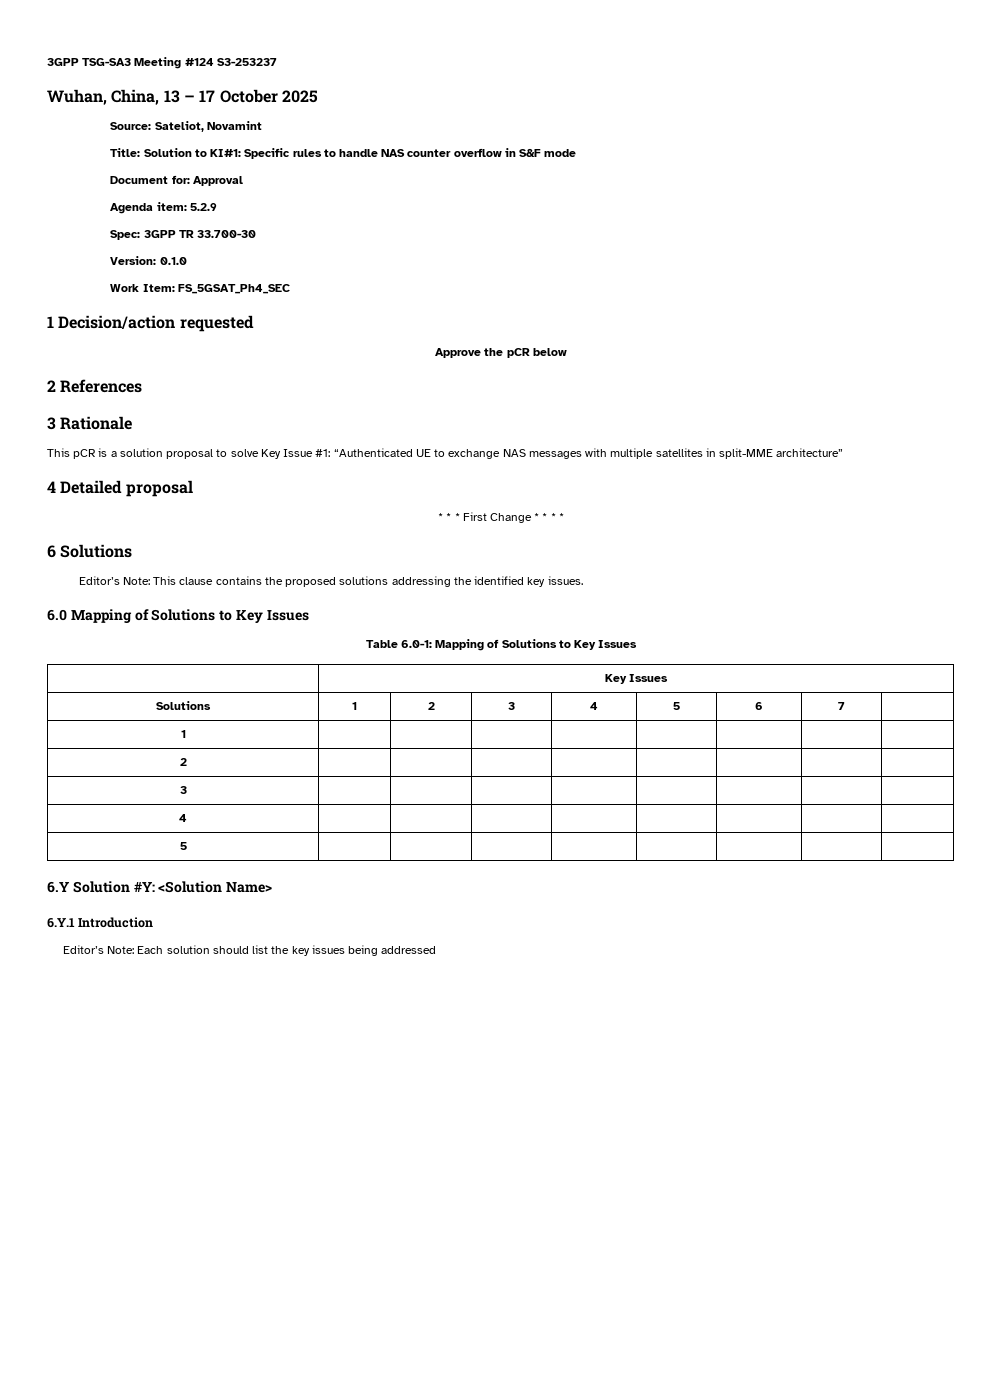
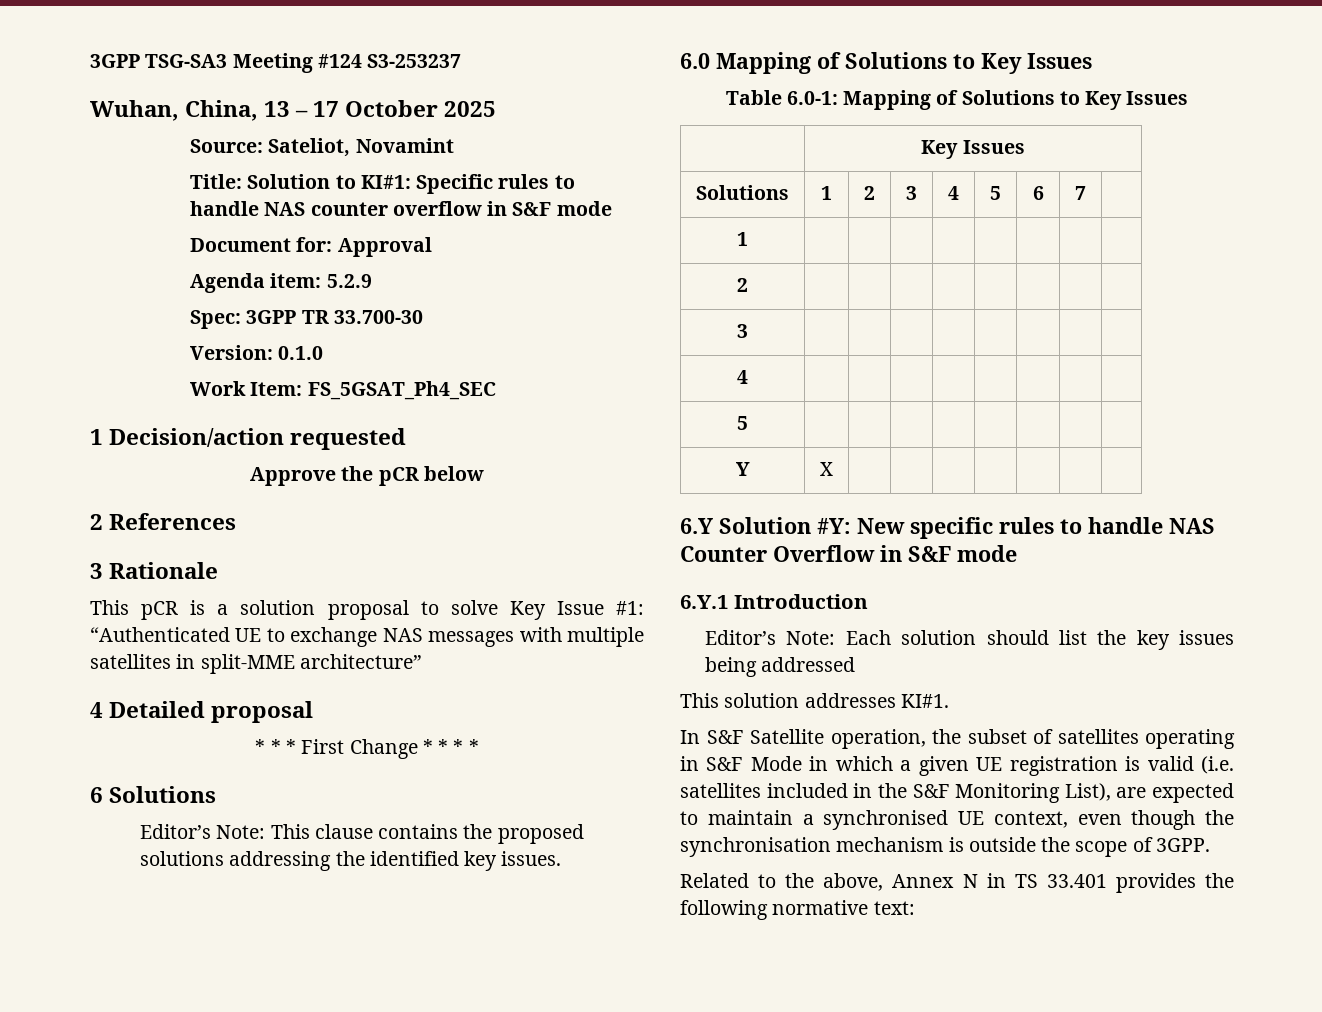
+ Y | X | | | | | | |
- 6.Y Solution #Y: <Solution Name>
+ 6.Y Solution #Y: New specific rules to handle NAS Counter Overflow in S&F mode
+ This solution addresses KI#1.
+ In S&F Satellite operation, the subset of satellites operating in S&F Mode in which a given UE registration is valid (i.e. satellites included in the S&F Monitoring List), are expected to maintain a synchronised UE context, even though the synchronisation mechanism is outside the scope of 3GPP.
+ Related to the above, Annex N in TS 33.401 provides the following normative text:

